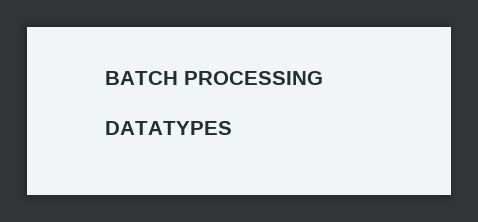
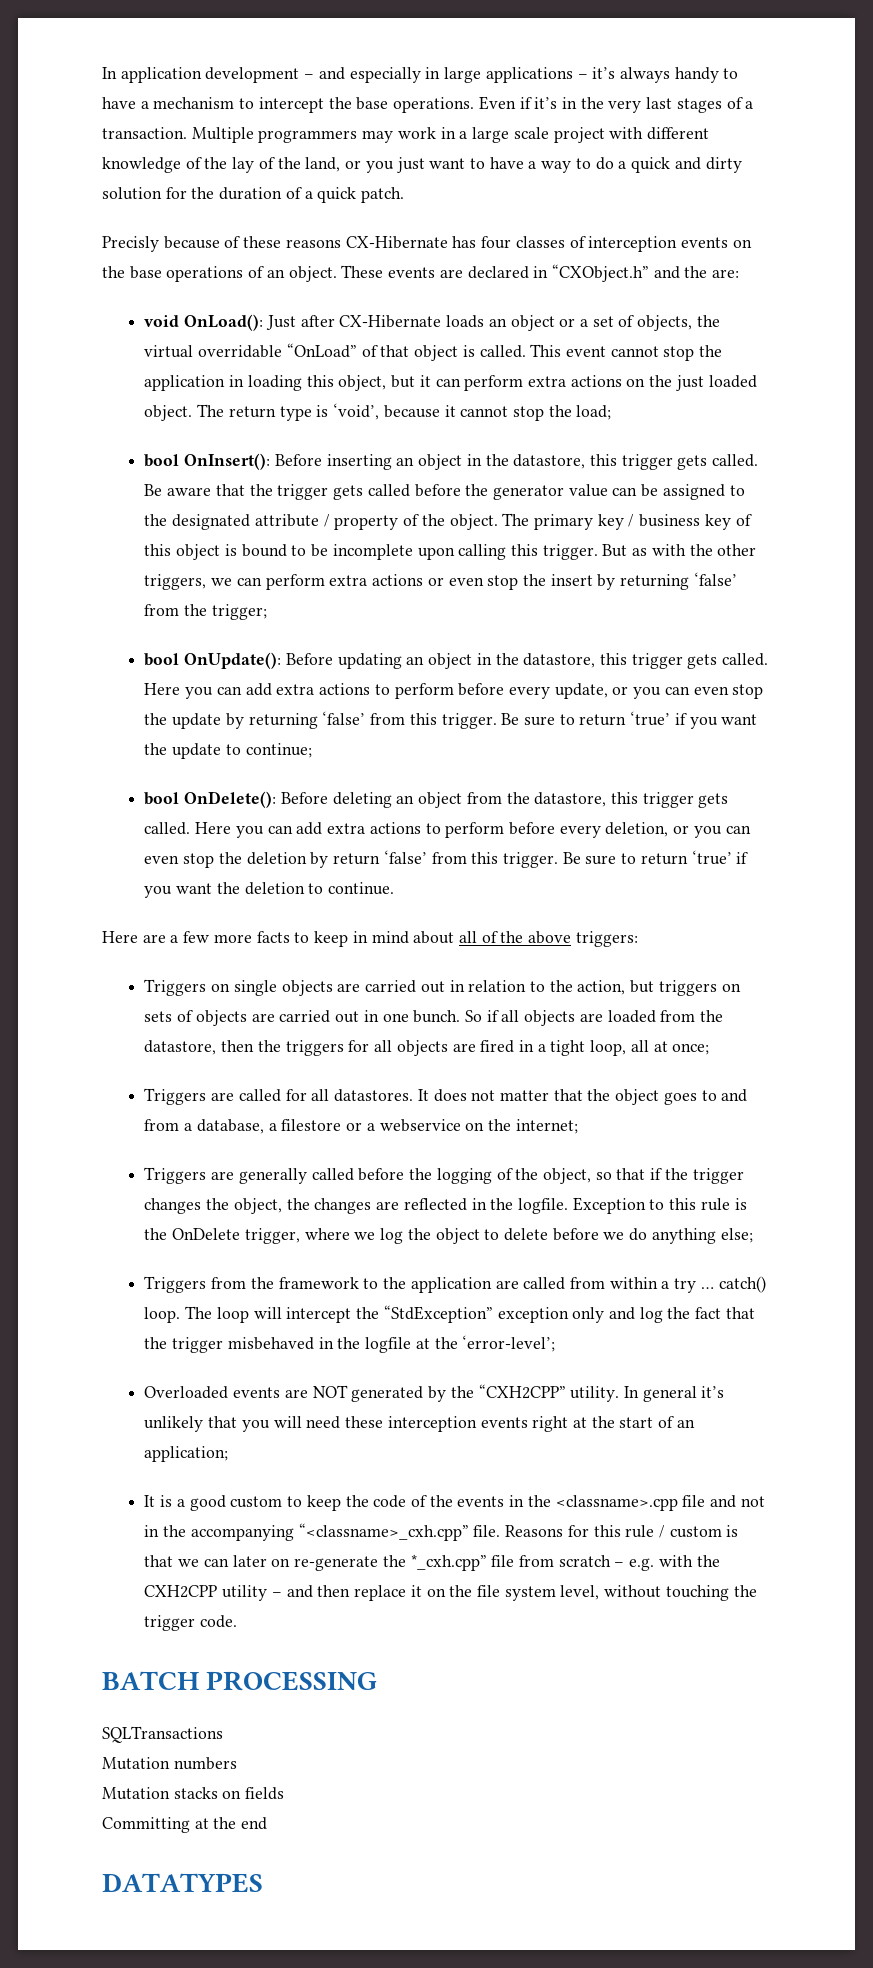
+ In application development – and especially in large applications – it’s always handy to have a mechanism to intercept the base operations. Even if it’s in the very last stages of a transaction. Multiple programmers may work in a large scale project with different knowledge of the lay of the land, or you just want to have a way to do a quick and dirty solution for the duration of a quick patch.
+ Precisly because of these reasons CX-Hibernate has four classes of interception events on the base operations of an object. These events are declared in “CXObject.h” and the are:
+ void OnLoad(): Just after CX-Hibernate loads an object or a set of objects, the virtual overridable “OnLoad” of that object is called. This event cannot stop the application in loading this object, but it can perform extra actions on the just loaded object. The return type is ‘void’, because it cannot stop the load;
+ bool OnInsert(): Before inserting an object in the datastore, this trigger gets called. Be aware that the trigger gets called before the generator value can be assigned to the designated attribute / property of the object. The primary key / business key of this object is bound to be incomplete upon calling this trigger. But as with the other triggers, we can perform extra actions or even stop the insert by returning ‘false’ from the trigger;
+ bool OnUpdate(): Before updating an object in the datastore, this trigger gets called. Here you can add extra actions to perform before every update, or you can even stop the update by returning ‘false’ from this trigger. Be sure to return ‘true’ if you want the update to continue;
+ bool OnDelete(): Before deleting an object from the datastore, this trigger gets called. Here you can add extra actions to perform before every deletion, or you can even stop the deletion by return ‘false’ from this trigger. Be sure to return ‘true’ if you want the deletion to continue.
+ Here are a few more facts to keep in mind about all of the above triggers:
+ Triggers on single objects are carried out in relation to the action, but triggers on sets of objects are carried out in one bunch. So if all objects are loaded from the datastore, then the triggers for all objects are fired in a tight loop, all at once;
+ Triggers are called for all datastores. It does not matter that the object goes to and from a database, a filestore or a webservice on the internet;
+ Triggers are generally called before the logging of the object, so that if the trigger changes the object, the changes are reflected in the logfile. Exception to this rule is the OnDelete trigger, where we log the object to delete before we do anything else;
+ Triggers from the framework to the application are called from within a try … catch() loop. The loop will intercept the “StdException” exception only and log the fact that the trigger misbehaved in the logfile at the ‘error-level’;
+ Overloaded events are NOT generated by the “CXH2CPP” utility. In general it’s unlikely that you will need these interception events right at the start of an application;
+ It is a good custom to keep the code of the events in the <classname>.cpp file and not in the accompanying “<classname>_cxh.cpp” file. Reasons for this rule / custom is that we can later on re-generate the *_cxh.cpp” file from scratch – e.g. with the CXH2CPP utility – and then replace it on the file system level, without touching the trigger code.
  BATCH PROCESSING
+ SQLTransactions
+ Mutation numbers
+ Mutation stacks on fields
+ Committing at the end

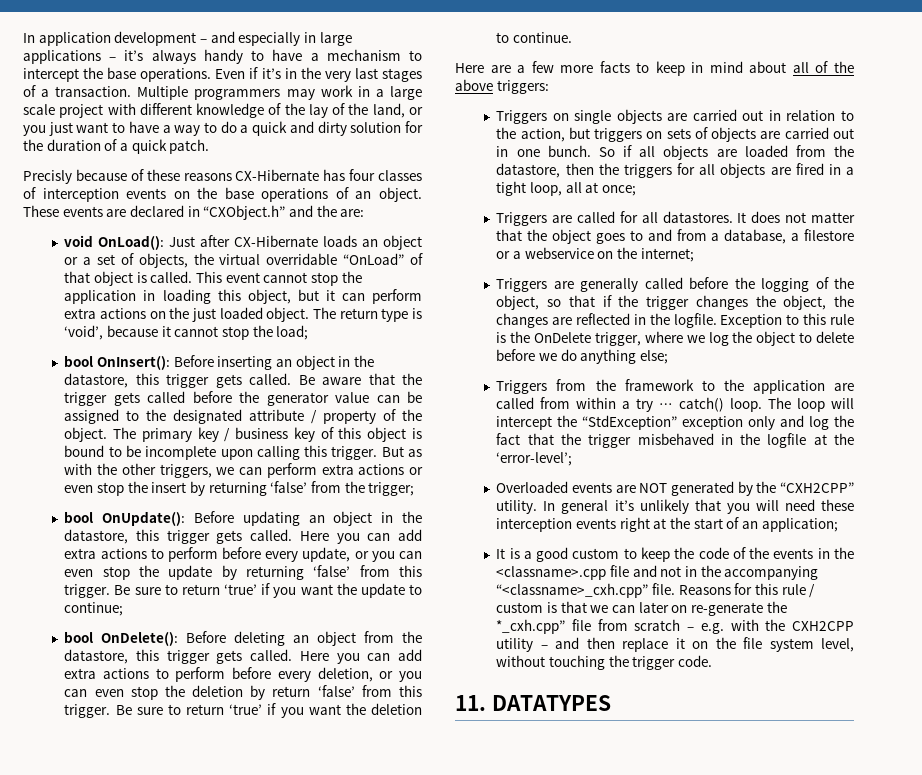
- BATCH PROCESSING
- SQLTransactions
- Mutation numbers
- Mutation stacks on fields
- Committing at the end
- DATATYPES
+ 11. DATATYPES

